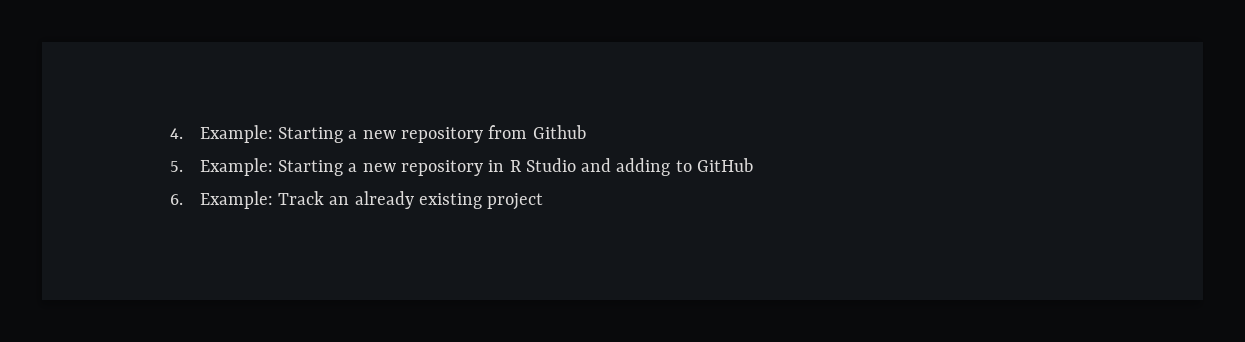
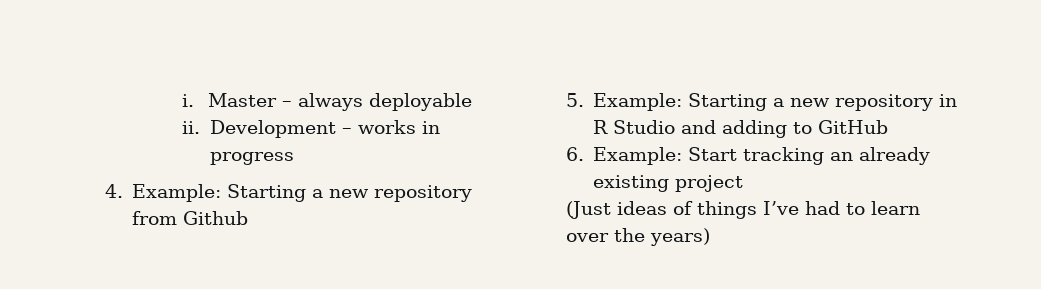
+ i. Master – always deployable
+ ii. Development – works in progress
- 6. Example: Track an already existing project
+ 6. Example: Start tracking an already existing project
+ (Just ideas of things I’ve had to learn over the years)

